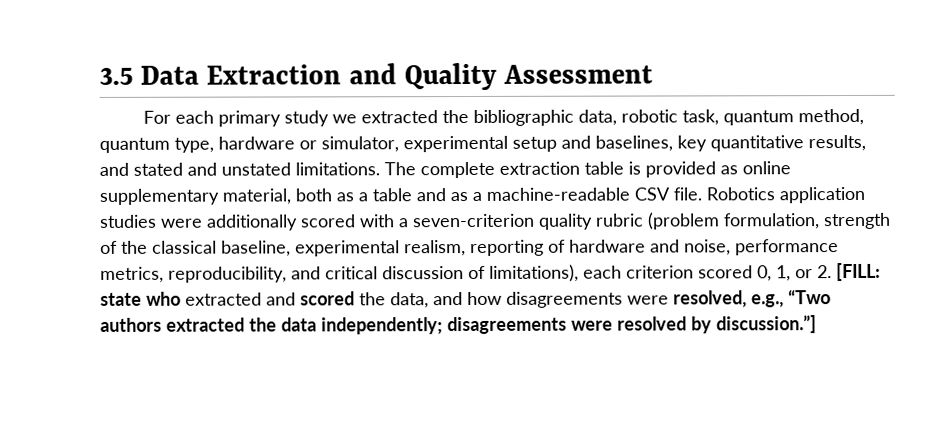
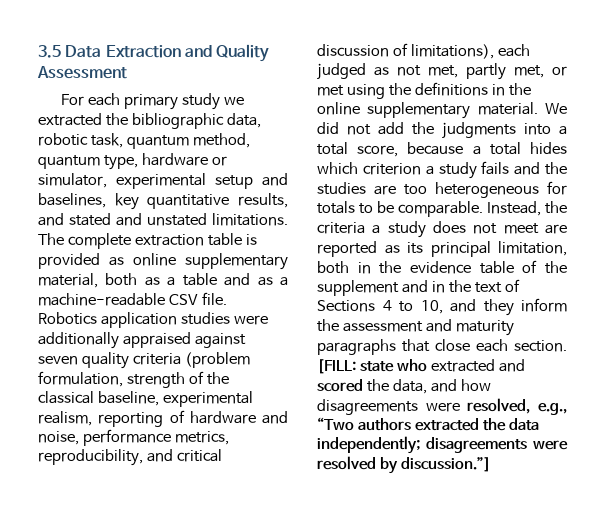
- Robotics application studies were additionally scored with a seven-criterion quality rubric (problem formulation, strength of the classical baseline, experimental realism, reporting of hardware and noise, performance metrics, reproducibility, and critical discussion of limitations), each criterion scored 0, 1, or 2. [FILL: state who extracted and scored the data, and how disagreements were resolved, e.g., “Two authors extracted the data independently; disagreements were resolved by discussion.”]
+ Robotics application studies were additionally appraised against seven quality criteria (problem formulation, strength of the classical baseline, experimental realism, reporting of hardware and noise, performance metrics, reproducibility, and critical discussion of limitations), each judged as not met, partly met, or met using the definitions in the online supplementary material. We did not add the judgments into a total score, because a total hides which criterion a study fails and the studies are too heterogeneous for totals to be comparable. Instead, the criteria a study does not meet are reported as its principal limitation, both in the evidence table of the supplement and in the text of Sections 4 to 10, and they inform the assessment and maturity paragraphs that close each section. [FILL: state who extracted and scored the data, and how disagreements were resolved, e.g., “Two authors extracted the data independently; disagreements were resolved by discussion.”]

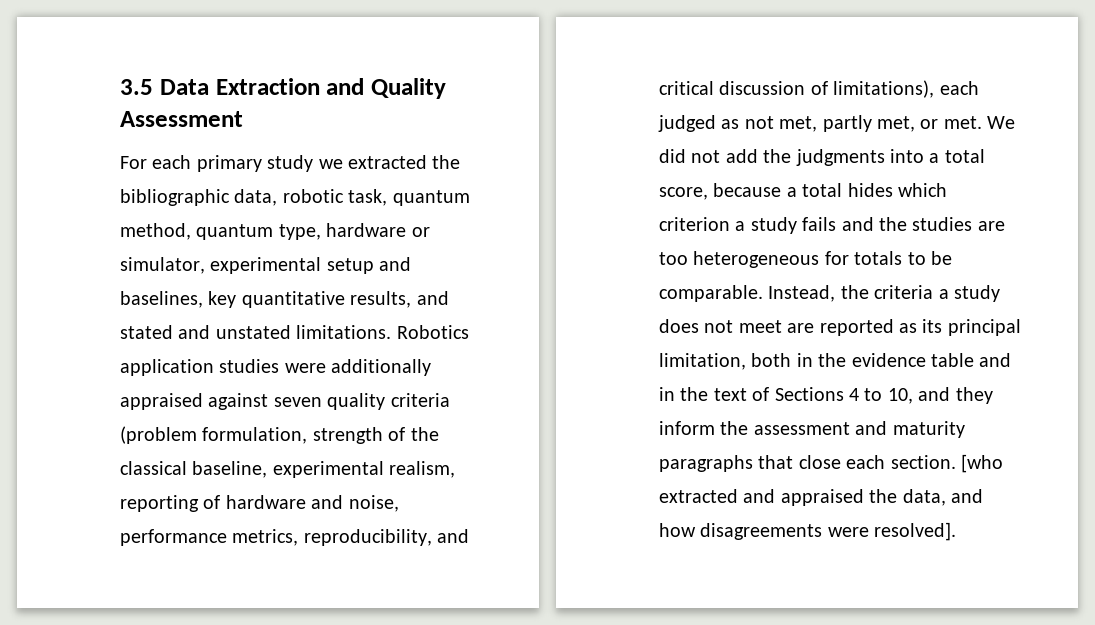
- The complete extraction table is provided as online supplementary material, both as a table and as a machine-readable CSV file.
- Robotics application studies were additionally appraised against seven quality criteria (problem formulation, strength of the classical baseline, experimental realism, reporting of hardware and noise, performance metrics, reproducibility, and critical discussion of limitations), each judged as not met, partly met, or met using the definitions in the online supplementary material.
+ Robotics application studies were additionally appraised against seven quality criteria (problem formulation, strength of the classical baseline, experimental realism, reporting of hardware and noise, performance metrics, reproducibility, and critical discussion of limitations), each judged as not met, partly met, or met.
- Instead, the criteria a study does not meet are reported as its principal limitation, both in the evidence table of the supplement and in the text of Sections 4 to 10, and they inform the assessment and maturity paragraphs that close each section.
+ Instead, the criteria a study does not meet are reported as its principal limitation, both in the evidence table and in the text of Sections 4 to 10, and they inform the assessment and maturity paragraphs that close each section.
- [FILL: state who extracted and scored the data, and how disagreements were resolved, e.g., “Two authors extracted the data independently; disagreements were resolved by discussion.”]
+ [who extracted and appraised the data, and how disagreements were resolved].

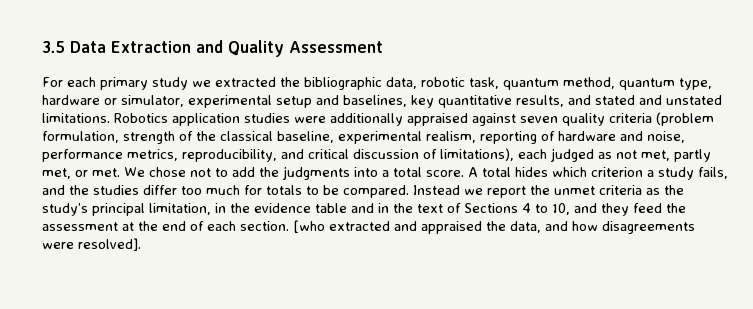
- We did not add the judgments into a total score, because a total hides which criterion a study fails and the studies are too heterogeneous for totals to be comparable. Instead, the criteria a study does not meet are reported as its principal limitation, both in the evidence table and in the text of Sections 4 to 10, and they inform the assessment and maturity paragraphs that close each section.
+ We chose not to add the judgments into a total score. A total hides which criterion a study fails, and the studies differ too much for totals to be compared. Instead we report the unmet criteria as the study’s principal limitation, in the evidence table and in the text of Sections 4 to 10, and they feed the assessment at the end of each section.

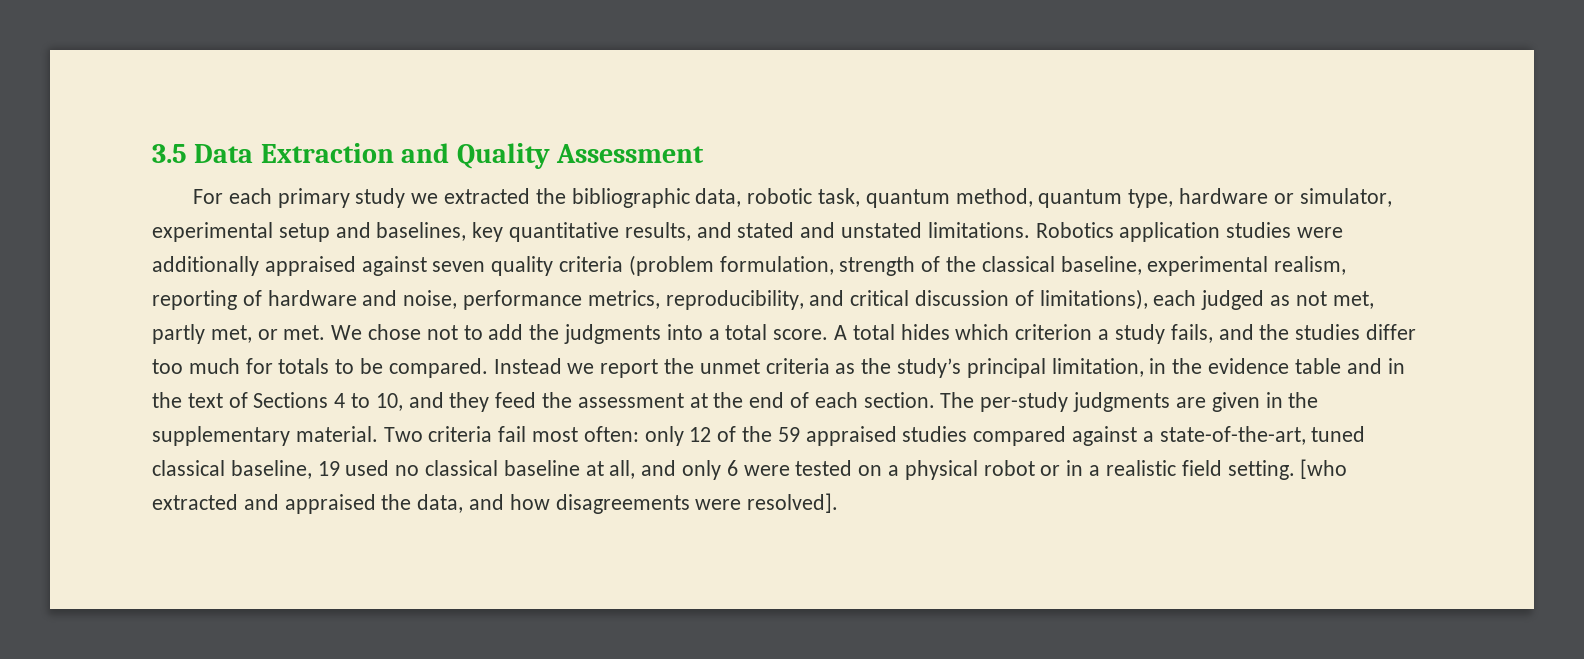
+ The per-study judgments are given in the supplementary material. Two criteria fail most often: only 12 of the 59 appraised studies compared against a state-of-the-art, tuned classical baseline, 19 used no classical baseline at all, and only 6 were tested on a physical robot or in a realistic field setting.

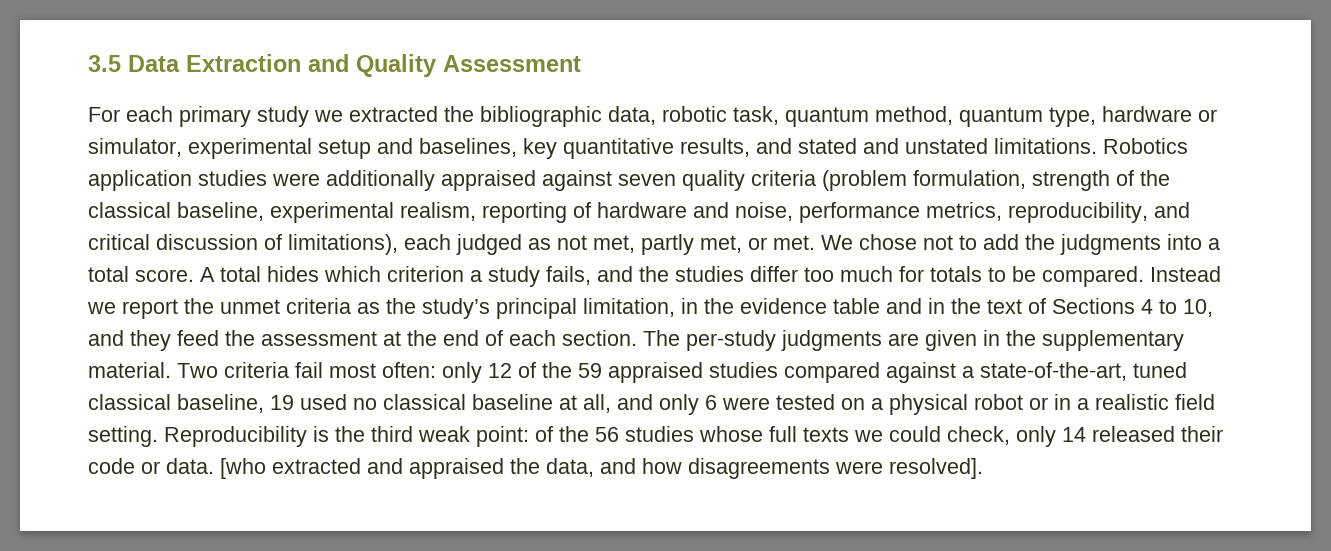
+ Reproducibility is the third weak point: of the 56 studies whose full texts we could check, only 14 released their code or data.

